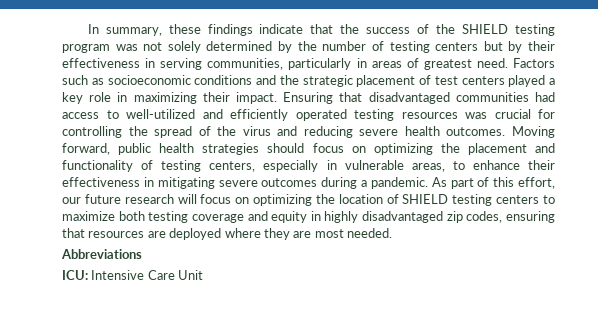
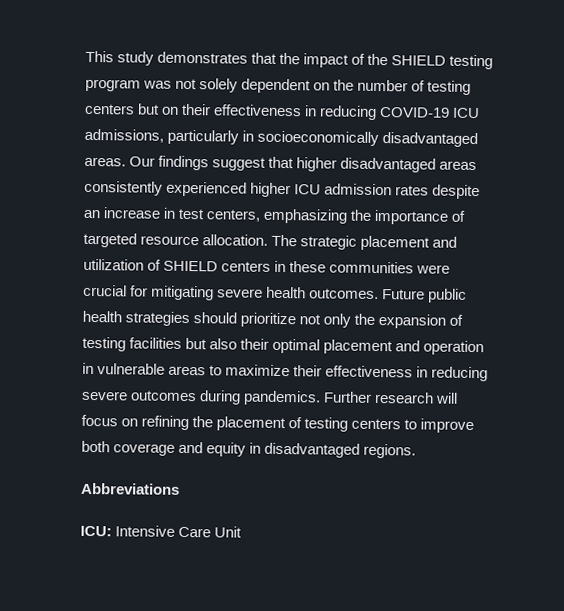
- In summary, these findings indicate that the success of the SHIELD testing program was not solely determined by the number of testing centers but by their effectiveness in serving communities, particularly in areas of greatest need. Factors such as socioeconomic conditions and the strategic placement of test centers played a key role in maximizing their impact. Ensuring that disadvantaged communities had access to well-utilized and efficiently operated testing resources was crucial for controlling the spread of the virus and reducing severe health outcomes.
+ This study demonstrates that the impact of the SHIELD testing program was not solely dependent on the number of testing centers but on their effectiveness in reducing COVID-19 ICU admissions, particularly in socioeconomically disadvantaged areas. Our findings suggest that higher disadvantaged areas consistently experienced higher ICU admission rates despite an increase in test centers, emphasizing the importance of targeted resource allocation. The strategic placement and utilization of SHIELD centers in these communities were crucial for mitigating severe health outcomes.
- Moving forward, public health strategies should focus on optimizing the placement and functionality of testing centers, especially in vulnerable areas, to enhance their effectiveness in mitigating severe outcomes during a pandemic. As part of this effort, our future research will focus on optimizing the location of SHIELD testing centers to maximize both testing coverage and equity in highly disadvantaged zip codes, ensuring that resources are deployed where they are most needed.
+ Future public health strategies should prioritize not only the expansion of testing facilities but also their optimal placement and operation in vulnerable areas to maximize their effectiveness in reducing severe outcomes during pandemics. Further research will focus on refining the placement of testing centers to improve both coverage and equity in disadvantaged regions.

